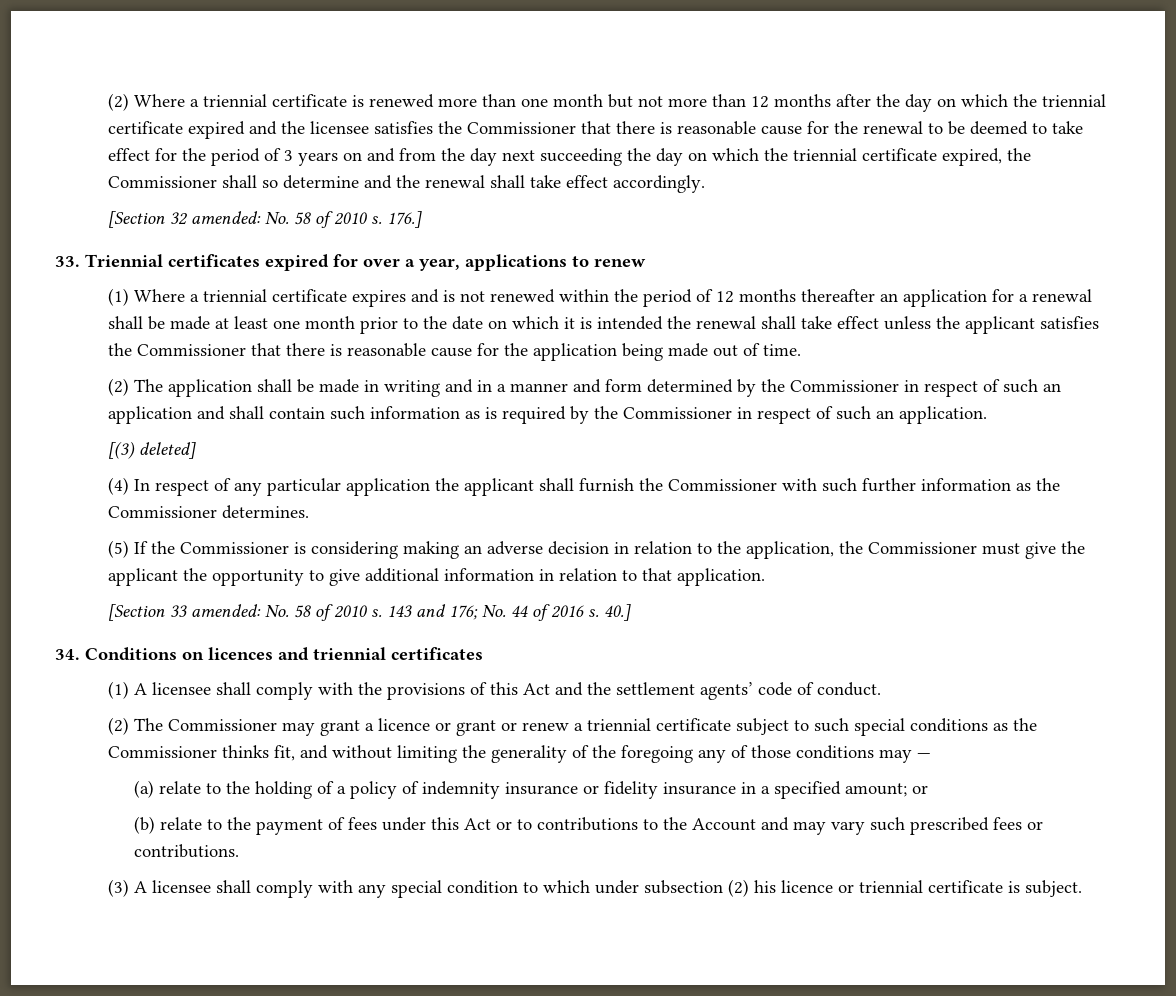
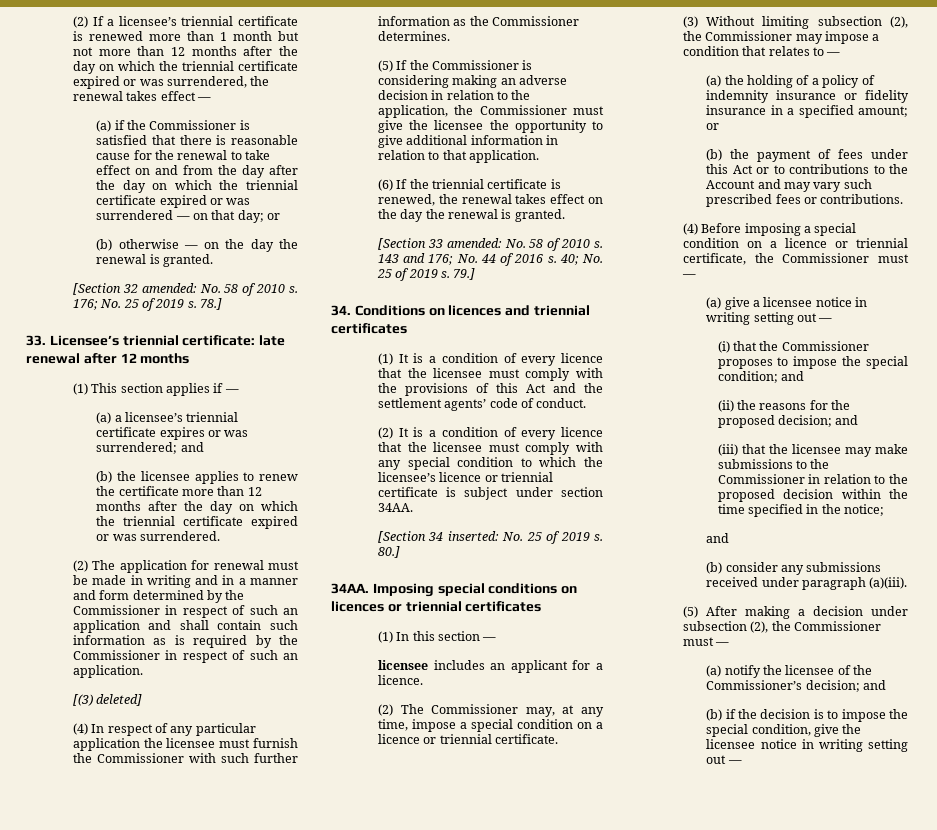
- (2) Where a triennial certificate is renewed more than one month but not more than 12 months after the day on which the triennial certificate expired and the licensee satisfies the Commissioner that there is reasonable cause for the renewal to be deemed to take effect for the period of 3 years on and from the day next succeeding the day on which the triennial certificate expired, the Commissioner shall so determine and the renewal shall take effect accordingly.
+ (2) If a licensee’s triennial certificate is renewed more than 1 month but not more than 12 months after the day on which the triennial certificate expired or was surrendered, the renewal takes effect —
+ (a) if the Commissioner is satisfied that there is reasonable cause for the renewal to take effect on and from the day after the day on which the triennial certificate expired or was surrendered — on that day; or
+ (b) otherwise — on the day the renewal is granted.
- 176.]
- 33. Triennial certificates expired for over a year, applications to renew
- (1) Where a triennial certificate expires and is not renewed within the period of 12 months thereafter an application for a renewal shall be made at least one month prior to the date on which it is intended the renewal shall take effect unless the applicant satisfies the Commissioner that there is reasonable cause for the application being made out of time.
+ 176; No. 25 of 2019 s. 78.]
+ 33. Licensee’s triennial certificate: late renewal after 12 months
+ (1) This section applies if —
+ (a) a licensee’s triennial certificate expires or was surrendered; and
+ (b) the licensee applies to renew the certificate more than 12 months after the day on which the triennial certificate expired or was surrendered.
- (2) The application shall be made in writing and in a manner and form determined by the Commissioner in respect of such an application and shall contain such information as is required by the Commissioner in respect of such an application.
+ (2) The application for renewal must be made in writing and in a manner and form determined by the Commissioner in respect of such an application and shall contain such information as is required by the Commissioner in respect of such an application.
- (4) In respect of any particular application the applicant shall furnish the Commissioner with such further information as the Commissioner determines.
+ (4) In respect of any particular application the licensee must furnish the Commissioner with such further information as the Commissioner determines.
- (5) If the Commissioner is considering making an adverse decision in relation to the application, the Commissioner must give the applicant the opportunity to give additional information in relation to that application.
+ (5) If the Commissioner is considering making an adverse decision in relation to the application, the Commissioner must give the licensee the opportunity to give additional information in relation to that application.
+ (6) If the triennial certificate is renewed, the renewal takes effect on the day the renewal is granted.
- 40.]
+ 40; No. 25 of 2019 s. 79.]
- (1) A licensee shall comply with the provisions of this Act and the settlement agents’ code of conduct.
+ (1) It is a condition of every licence that the licensee must comply with the provisions of this Act and the settlement agents’ code of conduct.
- (2) The Commissioner may grant a licence or grant or renew a triennial certificate subject to such special conditions as the Commissioner thinks fit, and without limiting the generality of the foregoing any of those conditions may —
- (a) relate to the holding of a policy of indemnity insurance or fidelity insurance in a specified amount; or
+ (2) It is a condition of every licence that the licensee must comply with any special condition to which the licensee’s licence or triennial certificate is subject under section 34AA.
+ [Section 34 inserted: No. 25 of 2019 s. 80.]
+ 34AA. Imposing special conditions on licences or triennial certificates
+ (1) In this section —
+ licensee includes an applicant for a licence.
+ (2) The Commissioner may, at any time, impose a special condition on a licence or triennial certificate.
+ (3) Without limiting subsection (2), the Commissioner may impose a condition that relates to —
+ (a) the holding of a policy of indemnity insurance or fidelity insurance in a specified amount; or
- (b) relate to the payment of fees under this Act or to contributions to the Account and may vary such prescribed fees or contributions.
+ (b) the payment of fees under this Act or to contributions to the Account and may vary such prescribed fees or contributions.
- (3) A licensee shall comply with any special condition to which under subsection (2) his licence or triennial certificate is subject.
+ (4) Before imposing a special condition on a licence or triennial certificate, the Commissioner must —
+ (a) give a licensee notice in writing setting out —
+ (i) that the Commissioner proposes to impose the special condition; and
+ (ii) the reasons for the proposed decision; and
+ (iii) that the licensee may make submissions to the Commissioner in relation to the proposed decision within the time specified in the notice;
+ and
+ (b) consider any submissions received under paragraph (a)(iii).
+ (5) After making a decision under subsection (2), the Commissioner must —
+ (a) notify the licensee of the Commissioner’s decision; and
+ (b) if the decision is to impose the special condition, give the licensee notice in writing setting out —

